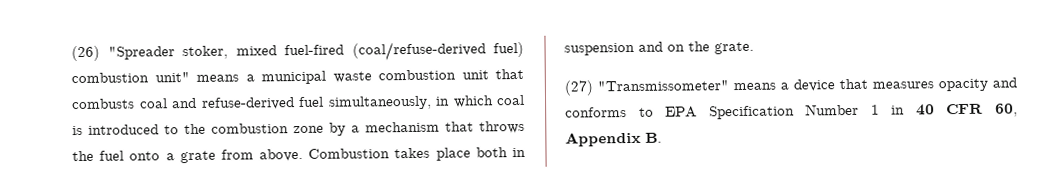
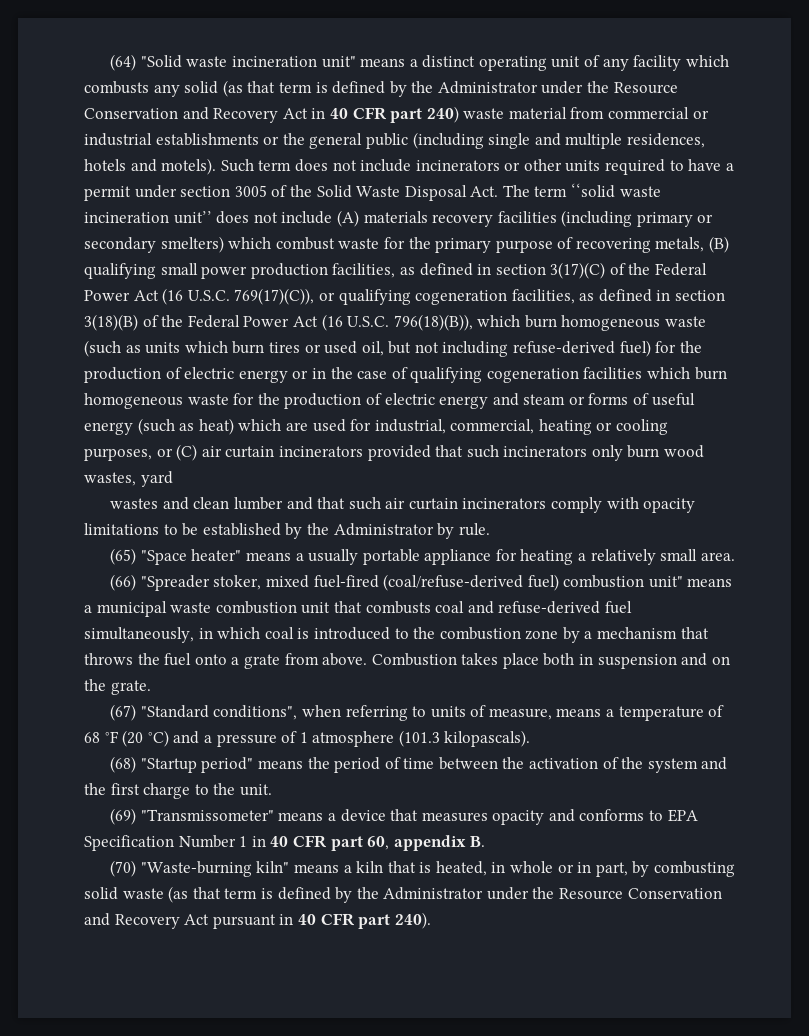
- (26) "Spreader stoker, mixed fuel-fired (coal/refuse-derived fuel) combustion unit" means a municipal waste combustion unit that combusts coal and refuse-derived fuel simultaneously, in which coal is introduced to the combustion zone by a mechanism that throws the fuel onto a grate from above.
+ (64) "Solid waste incineration unit" means a distinct operating unit of any facility which combusts any solid (as that term is defined by the Administrator under the Resource Conservation and Recovery Act in 40 CFR part 240) waste material from commercial or industrial establishments or the general public (including single and multiple residences, hotels and motels). Such term does not include incinerators or other units required to have a permit under section 3005 of the Solid Waste Disposal Act. The term ‘‘solid waste incineration unit’’ does not include (A) materials recovery facilities (including primary or secondary smelters) which combust waste for the primary purpose of recovering metals, (B) qualifying small power production facilities, as defined in section 3(17)(C) of the Federal Power Act (16 U.S.C. 769(17)(C)), or qualifying cogeneration facilities, as defined in section 3(18)(B) of the Federal Power Act (16 U.S.C. 796(18)(B)), which burn homogeneous waste (such as units which burn tires or used oil, but not including refuse-derived fuel) for the production of electric energy or in the case of qualifying cogeneration facilities which burn homogeneous waste for the production of electric energy and steam or forms of useful energy (such as heat) which are used for industrial, commercial, heating or cooling purposes, or (C) air curtain incinerators provided that such incinerators only burn wood wastes, yard
+ wastes and clean lumber and that such air curtain incinerators comply with opacity limitations to be established by the Administrator by rule.
+ (65) "Space heater" means a usually portable appliance for heating a relatively small area.
+ (66) "Spreader stoker, mixed fuel-fired (coal/refuse-derived fuel) combustion unit" means a municipal waste combustion unit that combusts coal and refuse-derived fuel simultaneously, in which coal is introduced to the combustion zone by a mechanism that throws the fuel onto a grate from above.
- (27) "Transmissometer" means a device that measures opacity and conforms to EPA Specification Number 1 in 40 CFR 60, Appendix B.
+ (67) "Standard conditions", when referring to units of measure, means a temperature of 68 °F (20 °C) and a pressure of 1 atmosphere (101.3 kilopascals).
+ (68) "Startup period" means the period of time between the activation of the system and the first charge to the unit.
+ (69) "Transmissometer" means a device that measures opacity and conforms to EPA Specification Number 1 in 40 CFR part 60, appendix B.
+ (70) "Waste-burning kiln" means a kiln that is heated, in whole or in part, by combusting solid waste (as that term is defined by the Administrator under the Resource Conservation and Recovery Act pursuant in 40 CFR part 240).

